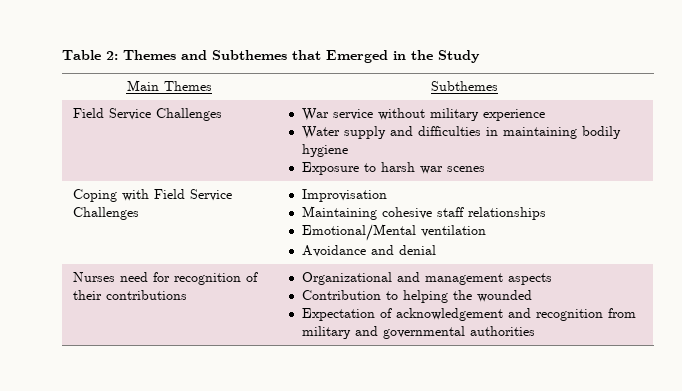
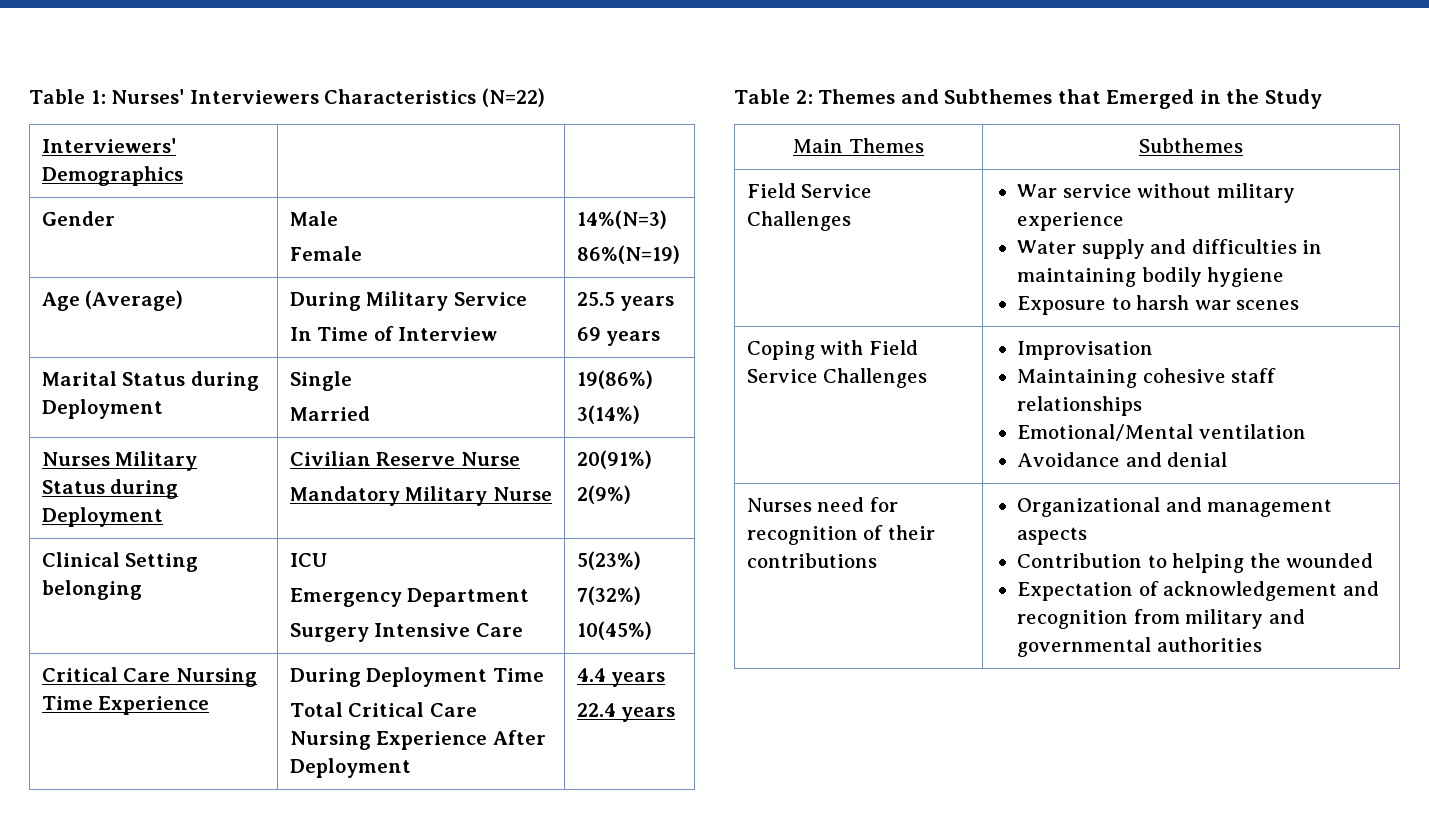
+ Table 1: Nurses' Interviewers Characteristics (N=22)
+ Interviewers' Demographics | |
+ Gender | Male
+ Female | 14%(N=3)
+ 86%(N=19)
+ Age (Average) | During Military Service
+ In Time of Interview | 25.5 years
+ 69 years
+ Marital Status during Deployment | Single
+ Married | 19(86%)
+ 3(14%)
+ Nurses Military Status during Deployment | Civilian Reserve Nurse
+ Mandatory Military Nurse | 20(91%)
+ 2(9%)
+ Clinical Setting belonging | ICU
+ Emergency Department
+ Surgery Intensive Care | 5(23%)
+ 7(32%)
+ 10(45%)
+ Critical Care Nursing Time Experience | During Deployment Time
+ Total Critical Care Nursing Experience After Deployment | 4.4 years
+ 22.4 years

